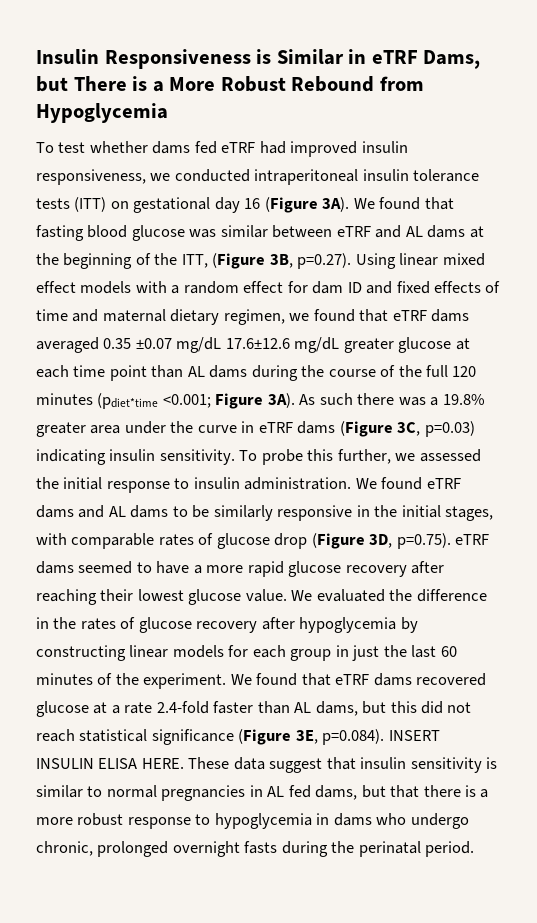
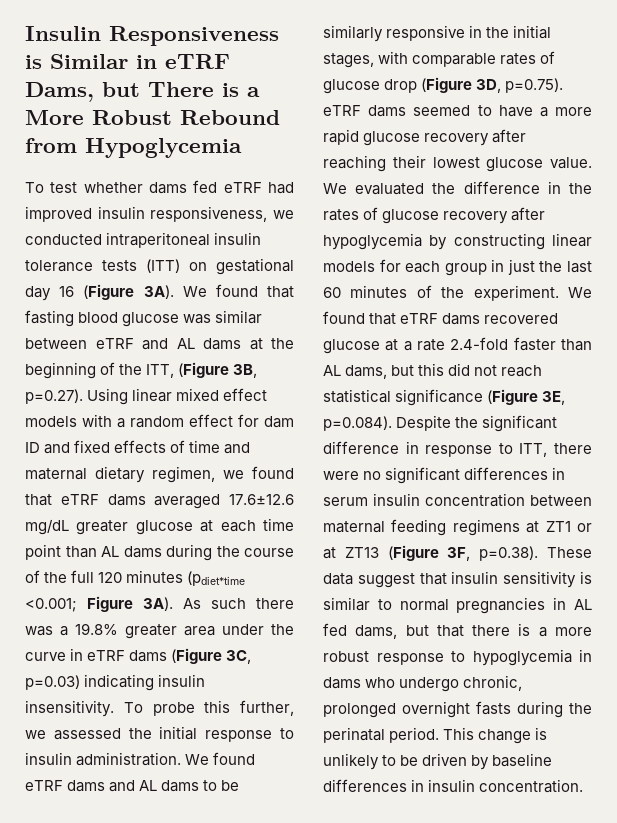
- We found that fasting blood glucose was similar between eTRF and AL dams at the beginning of the ITT, (Figure 3B, p=0.27). Using linear mixed effect models with a random effect for dam ID and fixed effects of time and maternal dietary regimen, we found that eTRF dams averaged 0.35 ±0.07 mg/dL 17.6±12.6 mg/dL greater glucose at each time point than AL dams during the course of the full 120 minutes (pdiet*time <0.001;
+ We found that fasting blood glucose was similar between eTRF and AL dams at the beginning of the ITT, (Figure 3B, p=0.27). Using linear mixed effect models with a random effect for dam ID and fixed effects of time and maternal dietary regimen, we found that eTRF dams averaged 17.6±12.6 mg/dL greater glucose at each time point than AL dams during the course of the full 120 minutes (pdiet*time <0.001;
- As such there was a 19.8% greater area under the curve in eTRF dams (Figure 3C, p=0.03) indicating insulin sensitivity.
+ As such there was a 19.8% greater area under the curve in eTRF dams (Figure 3C, p=0.03) indicating insulin insensitivity.
- We found that eTRF dams recovered glucose at a rate 2.4-fold faster than AL dams, but this did not reach statistical significance (Figure 3E, p=0.084). INSERT INSULIN ELISA HERE. These data suggest that insulin sensitivity is similar to normal pregnancies in AL fed dams, but that there is a more robust response to hypoglycemia in dams who undergo chronic, prolonged overnight fasts during the perinatal period.
+ We found that eTRF dams recovered glucose at a rate 2.4-fold faster than AL dams, but this did not reach statistical significance (Figure 3E, p=0.084). Despite the significant difference in response to ITT, there were no significant differences in serum insulin concentration between maternal feeding regimens at ZT1 or at ZT13 (Figure 3F, p=0.38). These data suggest that insulin sensitivity is similar to normal pregnancies in AL fed dams, but that there is a more robust response to hypoglycemia in dams who undergo chronic, prolonged overnight fasts during the perinatal period.
+ This change is unlikely to be driven by baseline differences in insulin concentration.

